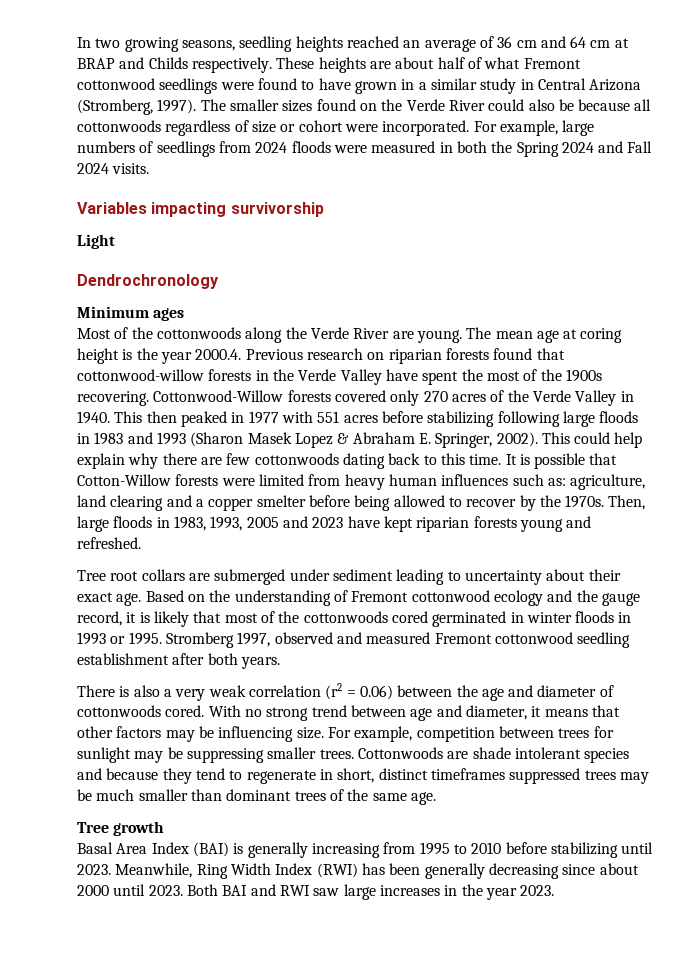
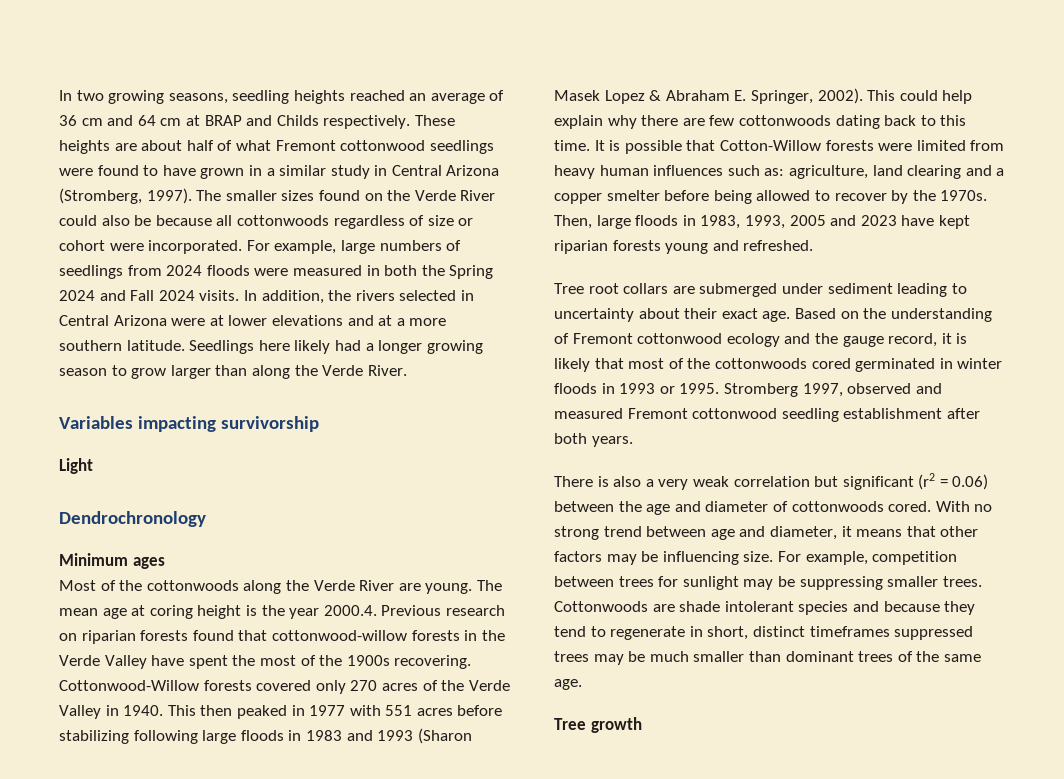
+ In addition, the rivers selected in Central Arizona were at lower elevations and at a more southern latitude. Seedlings here likely had a longer growing season to grow larger than along the Verde River.
- There is also a very weak correlation (r2 = 0.06) between the age and diameter of cottonwoods cored.
+ There is also a very weak correlation but significant (r2 = 0.06) between the age and diameter of cottonwoods cored.
- Basal Area Index (BAI) is generally increasing from 1995 to 2010 before stabilizing until 2023. Meanwhile, Ring Width Index (RWI) has been generally decreasing since about 2000 until 2023. Both BAI and RWI saw large increases in the year 2023.

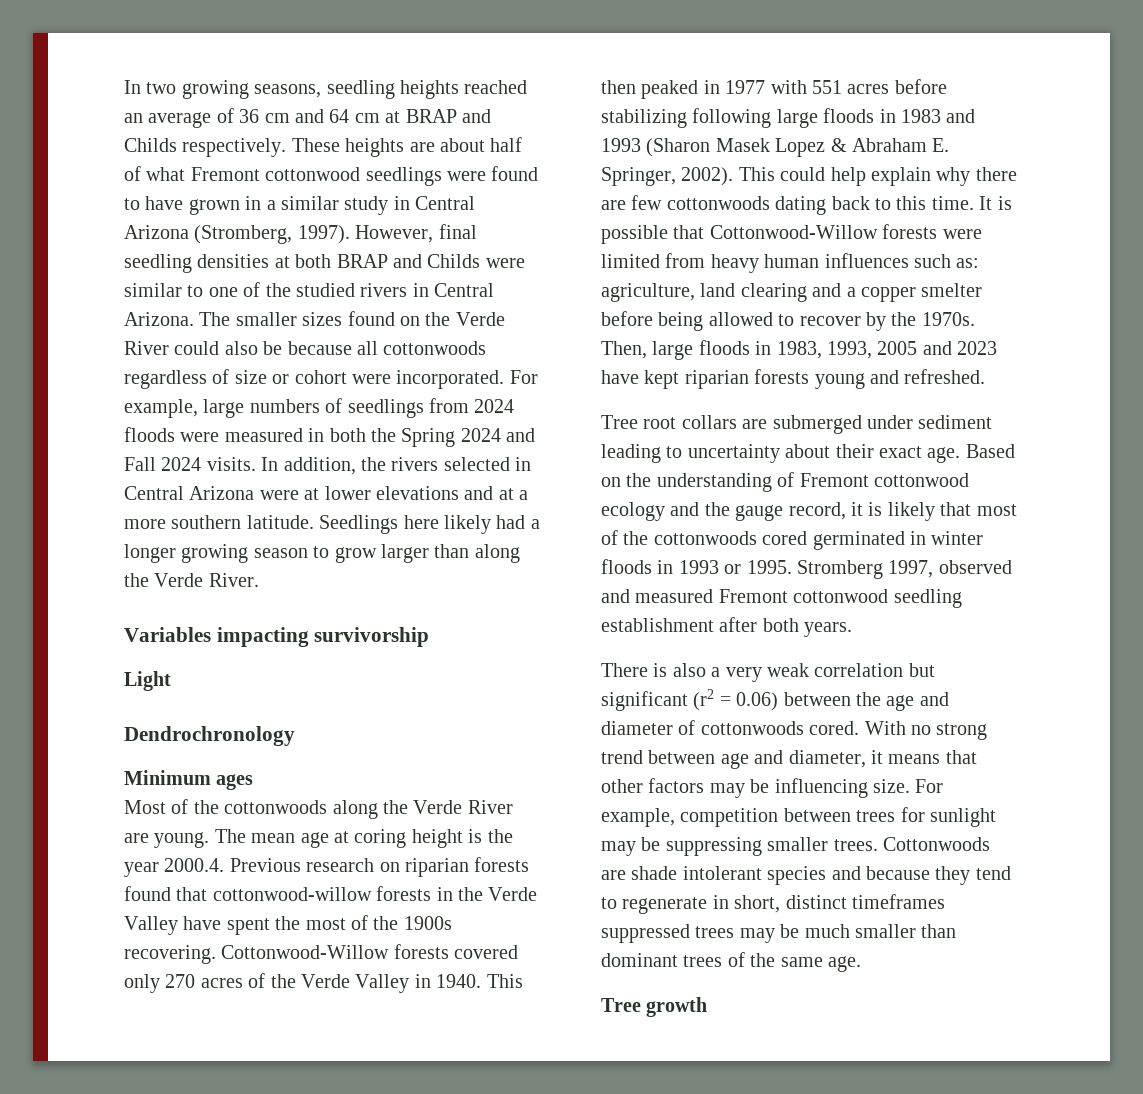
+ However, final seedling densities at both BRAP and Childs were similar to one of the studied rivers in Central Arizona.
- It is possible that Cotton-Willow forests were limited from heavy human influences such as: agriculture, land clearing and a copper smelter before being allowed to recover by the 1970s.
+ It is possible that Cottonwood-Willow forests were limited from heavy human influences such as: agriculture, land clearing and a copper smelter before being allowed to recover by the 1970s.

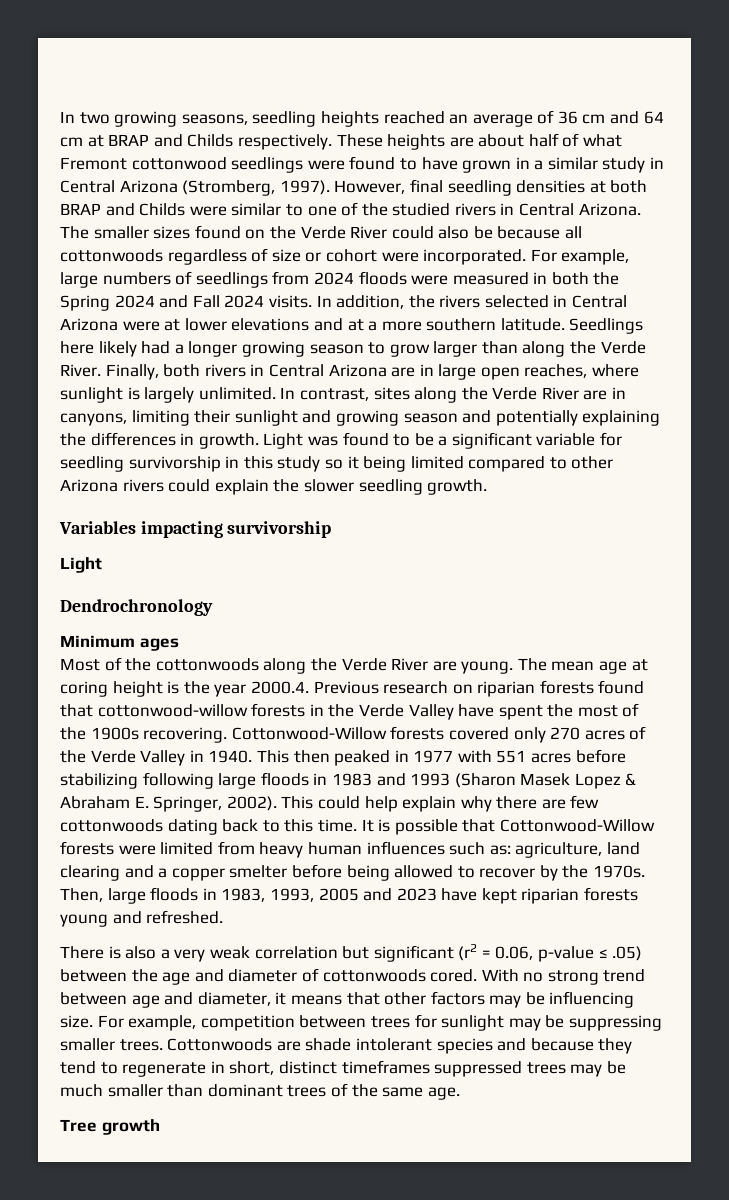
+ Finally, both rivers in Central Arizona are in large open reaches, where sunlight is largely unlimited. In contrast, sites along the Verde River are in canyons, limiting their sunlight and growing season and potentially explaining the differences in growth. Light was found to be a significant variable for seedling survivorship in this study so it being limited compared to other Arizona rivers could explain the slower seedling growth.
- Tree root collars are submerged under sediment leading to uncertainty about their exact age. Based on the understanding of Fremont cottonwood ecology and the gauge record, it is likely that most of the cottonwoods cored germinated in winter floods in 1993 or 1995. Stromberg 1997, observed and measured Fremont cottonwood seedling establishment after both years.
- There is also a very weak correlation but significant (r2 = 0.06) between the age and diameter of cottonwoods cored.
+ There is also a very weak correlation but significant (r2 = 0.06, p-value ≤ .05) between the age and diameter of cottonwoods cored.

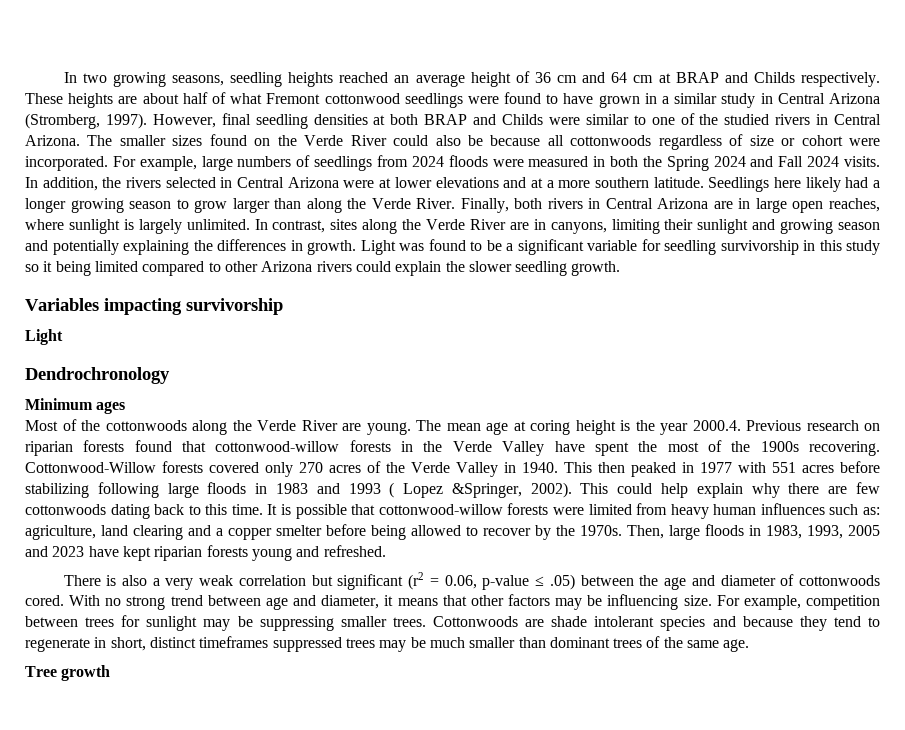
- In two growing seasons, seedling heights reached an average of 36 cm and 64 cm at BRAP and Childs respectively.
+ In two growing seasons, seedling heights reached an average height of 36 cm and 64 cm at BRAP and Childs respectively.
- This then peaked in 1977 with 551 acres before stabilizing following large floods in 1983 and 1993 (Sharon Masek Lopez & Abraham E. Springer, 2002).
+ This then peaked in 1977 with 551 acres before stabilizing following large floods in 1983 and 1993 ( Lopez &Springer, 2002).
- It is possible that Cottonwood-Willow forests were limited from heavy human influences such as: agriculture, land clearing and a copper smelter before being allowed to recover by the 1970s.
+ It is possible that cottonwood-willow forests were limited from heavy human influences such as: agriculture, land clearing and a copper smelter before being allowed to recover by the 1970s.

